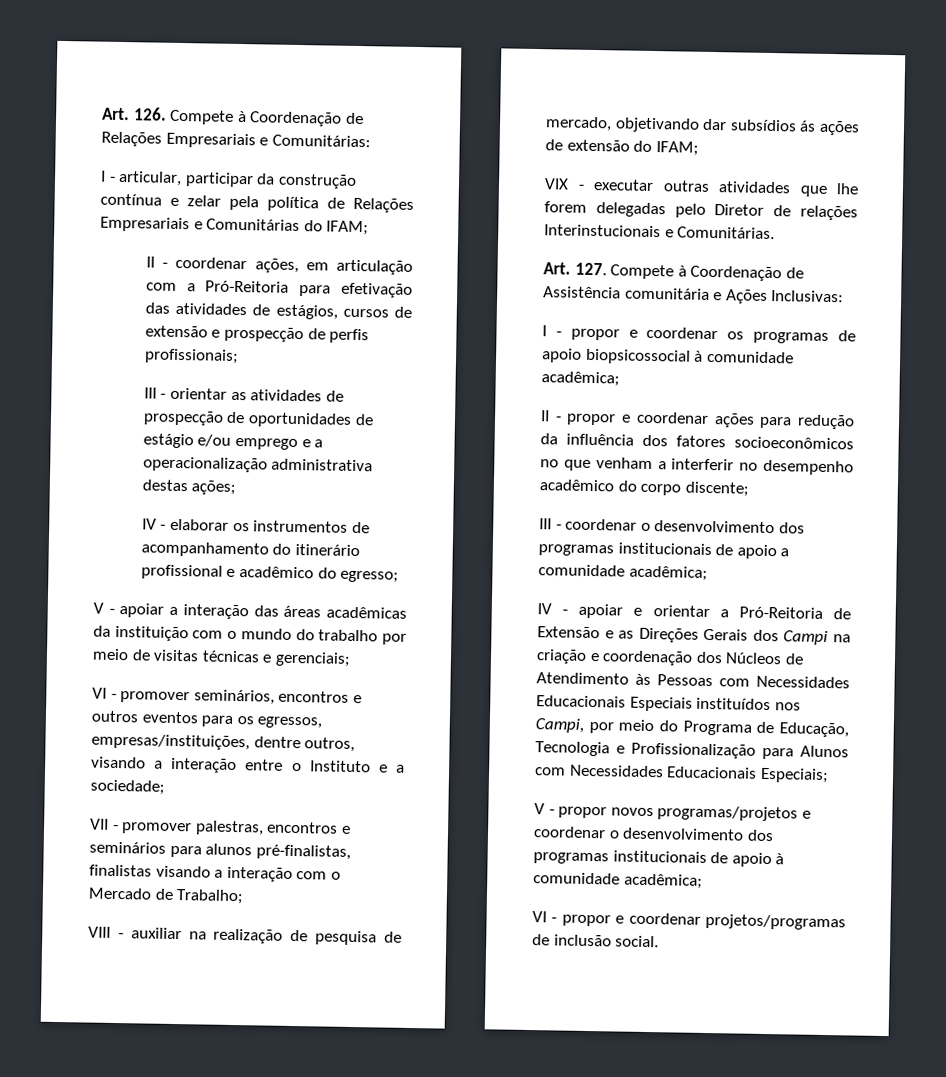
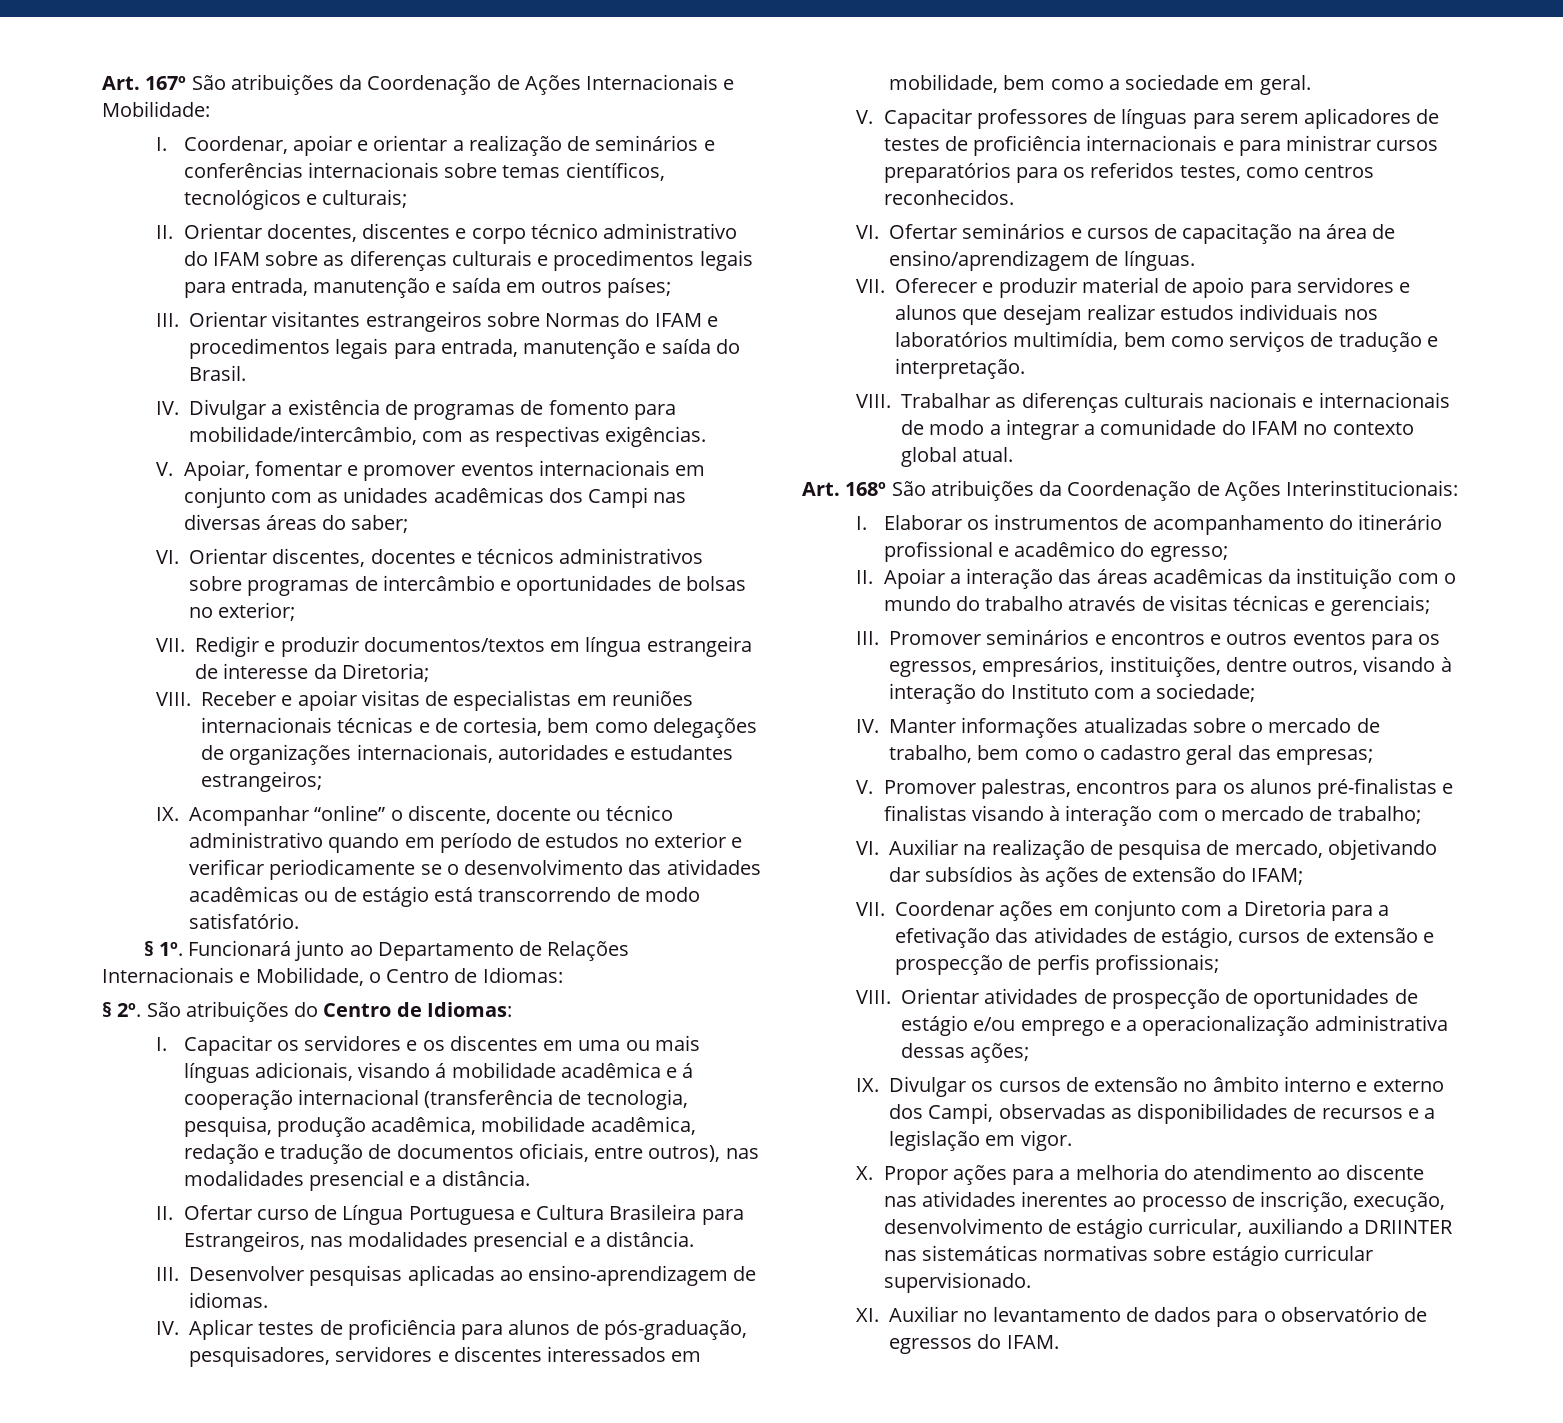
- Art. 126. Compete à Coordenação de Relações Empresariais e Comunitárias:
- I - articular, participar da construção contínua e zelar pela política de Relações Empresariais e Comunitárias do IFAM;
- II - coordenar ações, em articulação com a Pró-Reitoria para efetivação das atividades de estágios, cursos de extensão e prospecção de perfis profissionais;
+ Art. 167º São atribuições da Coordenação de Ações Internacionais e Mobilidade:
+ I. Coordenar, apoiar e orientar a realização de seminários e conferências internacionais sobre temas científicos, tecnológicos e culturais;
+ II. Orientar docentes, discentes e corpo técnico administrativo do IFAM sobre as diferenças culturais e procedimentos legais para entrada, manutenção e saída em outros países;
+ III. Orientar visitantes estrangeiros sobre Normas do IFAM e procedimentos legais para entrada, manutenção e saída do Brasil.
+ IV. Divulgar a existência de programas de fomento para mobilidade/intercâmbio, com as respectivas exigências.
+ V. Apoiar, fomentar e promover eventos internacionais em conjunto com as unidades acadêmicas dos Campi nas diversas áreas do saber;
+ VI. Orientar discentes, docentes e técnicos administrativos sobre programas de intercâmbio e oportunidades de bolsas no exterior;
+ VII. Redigir e produzir documentos/textos em língua estrangeira de interesse da Diretoria;
+ VIII. Receber e apoiar visitas de especialistas em reuniões internacionais técnicas e de cortesia, bem como delegações de organizações internacionais, autoridades e estudantes estrangeiros;
+ IX. Acompanhar “online” o discente, docente ou técnico administrativo quando em período de estudos no exterior e verificar periodicamente se o desenvolvimento das atividades acadêmicas ou de estágio está transcorrendo de modo satisfatório.
+ § 1º. Funcionará junto ao Departamento de Relações Internacionais e Mobilidade, o Centro de Idiomas:
+ § 2º. São atribuições do Centro de Idiomas:
+ I. Capacitar os servidores e os discentes em uma ou mais línguas adicionais, visando á mobilidade acadêmica e á cooperação internacional (transferência de tecnologia, pesquisa, produção acadêmica, mobilidade acadêmica, redação e tradução de documentos oficiais, entre outros), nas modalidades presencial e a distância.
+ II. Ofertar curso de Língua Portuguesa e Cultura Brasileira para Estrangeiros, nas modalidades presencial e a distância.
+ III. Desenvolver pesquisas aplicadas ao ensino-aprendizagem de idiomas.
+ IV. Aplicar testes de proficiência para alunos de pós-graduação, pesquisadores, servidores e discentes interessados em mobilidade, bem como a sociedade em geral.
+ V. Capacitar professores de línguas para serem aplicadores de testes de proficiência internacionais e para ministrar cursos preparatórios para os referidos testes, como centros reconhecidos.
+ VI. Ofertar seminários e cursos de capacitação na área de ensino/aprendizagem de línguas.
+ VII. Oferecer e produzir material de apoio para servidores e alunos que desejam realizar estudos individuais nos laboratórios multimídia, bem como serviços de tradução e interpretação.
+ VIII. Trabalhar as diferenças culturais nacionais e internacionais de modo a integrar a comunidade do IFAM no contexto global atual.
+ Art. 168º São atribuições da Coordenação de Ações Interinstitucionais:
+ I. Elaborar os instrumentos de acompanhamento do itinerário profissional e acadêmico do egresso;
+ II. Apoiar a interação das áreas acadêmicas da instituição com o mundo do trabalho através de visitas técnicas e gerenciais;
+ III. Promover seminários e encontros e outros eventos para os egressos, empresários, instituições, dentre outros, visando à interação do Instituto com a sociedade;
+ IV. Manter informações atualizadas sobre o mercado de trabalho, bem como o cadastro geral das empresas;
+ V. Promover palestras, encontros para os alunos pré-finalistas e finalistas visando à interação com o mercado de trabalho;
+ VI. Auxiliar na realização de pesquisa de mercado, objetivando dar subsídios às ações de extensão do IFAM;
+ VII. Coordenar ações em conjunto com a Diretoria para a efetivação das atividades de estágio, cursos de extensão e prospecção de perfis profissionais;
- III - orientar as atividades de prospecção de oportunidades de estágio e/ou emprego e a operacionalização administrativa destas ações;
+ VIII. Orientar atividades de prospecção de oportunidades de estágio e/ou emprego e a operacionalização administrativa dessas ações;
- IV - elaborar os instrumentos de acompanhamento do itinerário profissional e acadêmico do egresso;
- V - apoiar a interação das áreas acadêmicas da instituição com o mundo do trabalho por meio de visitas técnicas e gerenciais;
- VI - promover seminários, encontros e outros eventos para os egressos, empresas/instituições, dentre outros, visando a interação entre o Instituto e a sociedade;
- VII - promover palestras, encontros e seminários para alunos pré-finalistas, finalistas visando a interação com o Mercado de Trabalho;
- VIII - auxiliar na realização de pesquisa de mercado, objetivando dar subsídios ás ações de extensão do IFAM;
- VIX - executar outras atividades que lhe forem delegadas pelo Diretor de relações Interinstucionais e Comunitárias.
- Art. 127. Compete à Coordenação de Assistência comunitária e Ações Inclusivas:
- I - propor e coordenar os programas de apoio biopsicossocial à comunidade acadêmica;
- II - propor e coordenar ações para redução da influência dos fatores socioeconômicos no que venham a interferir no desempenho acadêmico do corpo discente;
- III - coordenar o desenvolvimento dos programas institucionais de apoio a comunidade acadêmica;
- IV - apoiar e orientar a Pró-Reitoria de Extensão e as Direções Gerais dos Campi na criação e coordenação dos Núcleos de Atendimento às Pessoas com Necessidades Educacionais Especiais instituídos nos Campi, por meio do Programa de Educação, Tecnologia e Profissionalização para Alunos com Necessidades Educacionais Especiais;
- V - propor novos programas/projetos e coordenar o desenvolvimento dos programas institucionais de apoio à comunidade acadêmica;
- VI - propor e coordenar projetos/programas de inclusão social.
+ IX. Divulgar os cursos de extensão no âmbito interno e externo dos Campi, observadas as disponibilidades de recursos e a legislação em vigor.
+ X. Propor ações para a melhoria do atendimento ao discente nas atividades inerentes ao processo de inscrição, execução, desenvolvimento de estágio curricular, auxiliando a DRIINTER nas sistemáticas normativas sobre estágio curricular supervisionado.
+ XI. Auxiliar no levantamento de dados para o observatório de egressos do IFAM.

